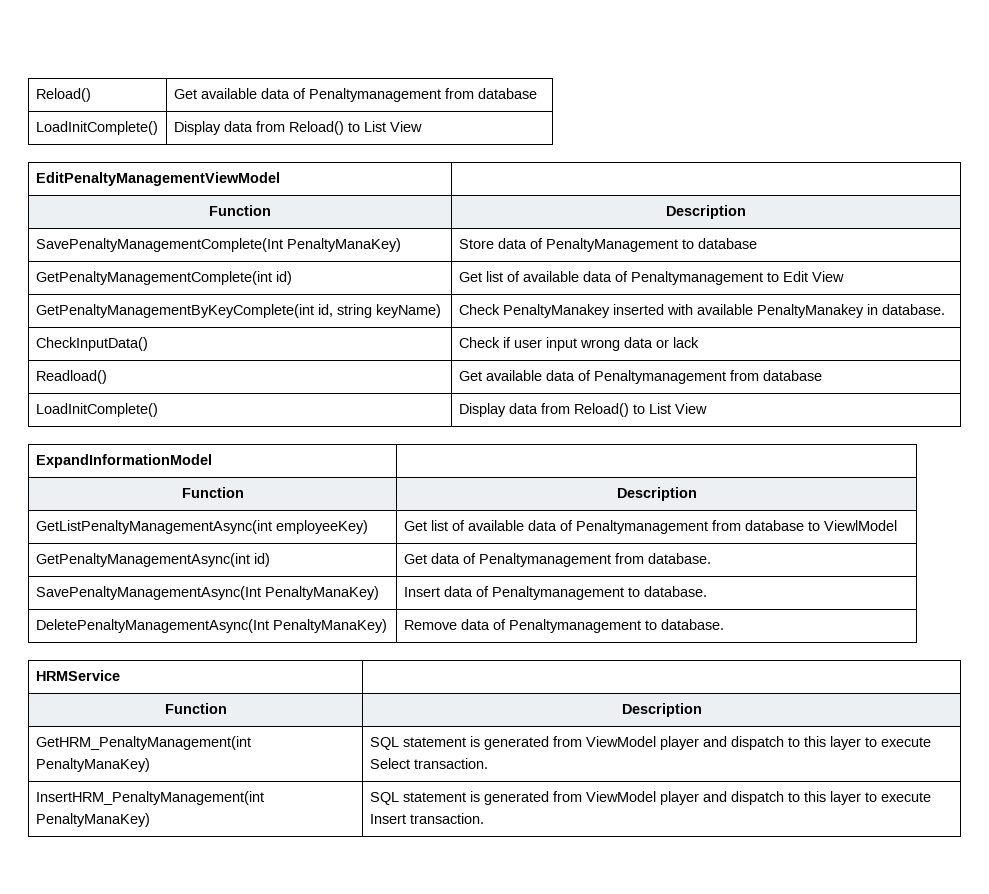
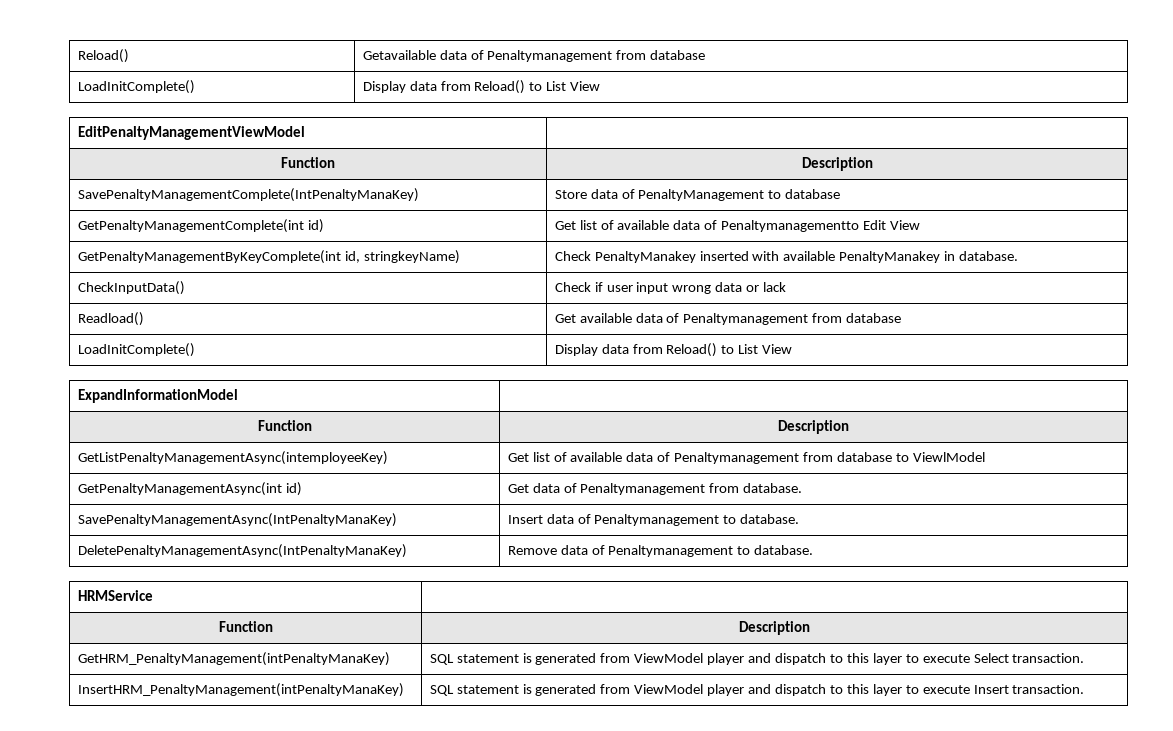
- Reload() | Get available data of Penaltymanagement from database
+ Reload() | Getavailable data of Penaltymanagement from database
- SavePenaltyManagementComplete(Int PenaltyManaKey) | Store data of PenaltyManagement to database
+ SavePenaltyManagementComplete(IntPenaltyManaKey) | Store data of PenaltyManagement to database
- GetPenaltyManagementComplete(int id) | Get list of available data of Penaltymanagement to Edit View
+ GetPenaltyManagementComplete(int id) | Get list of available data of Penaltymanagementto Edit View
- GetPenaltyManagementByKeyComplete(int id, string keyName) | Check PenaltyManakey inserted with available PenaltyManakey in database.
+ GetPenaltyManagementByKeyComplete(int id, stringkeyName) | Check PenaltyManakey inserted with available PenaltyManakey in database.
- GetListPenaltyManagementAsync(int employeeKey) | Get list of available data of Penaltymanagement from database to ViewlModel
+ GetListPenaltyManagementAsync(intemployeeKey) | Get list of available data of Penaltymanagement from database to ViewlModel
- SavePenaltyManagementAsync(Int PenaltyManaKey) | Insert data of Penaltymanagement to database.
+ SavePenaltyManagementAsync(IntPenaltyManaKey) | Insert data of Penaltymanagement to database.
- DeletePenaltyManagementAsync(Int PenaltyManaKey) | Remove data of Penaltymanagement to database.
+ DeletePenaltyManagementAsync(IntPenaltyManaKey) | Remove data of Penaltymanagement to database.
- GetHRM_PenaltyManagement(int PenaltyManaKey) | SQL statement is generated from ViewModel player and dispatch to this layer to execute Select transaction.
+ GetHRM_PenaltyManagement(intPenaltyManaKey) | SQL statement is generated from ViewModel player and dispatch to this layer to execute Select transaction.
- InsertHRM_PenaltyManagement(int PenaltyManaKey) | SQL statement is generated from ViewModel player and dispatch to this layer to execute Insert transaction.
+ InsertHRM_PenaltyManagement(intPenaltyManaKey) | SQL statement is generated from ViewModel player and dispatch to this layer to execute Insert transaction.

